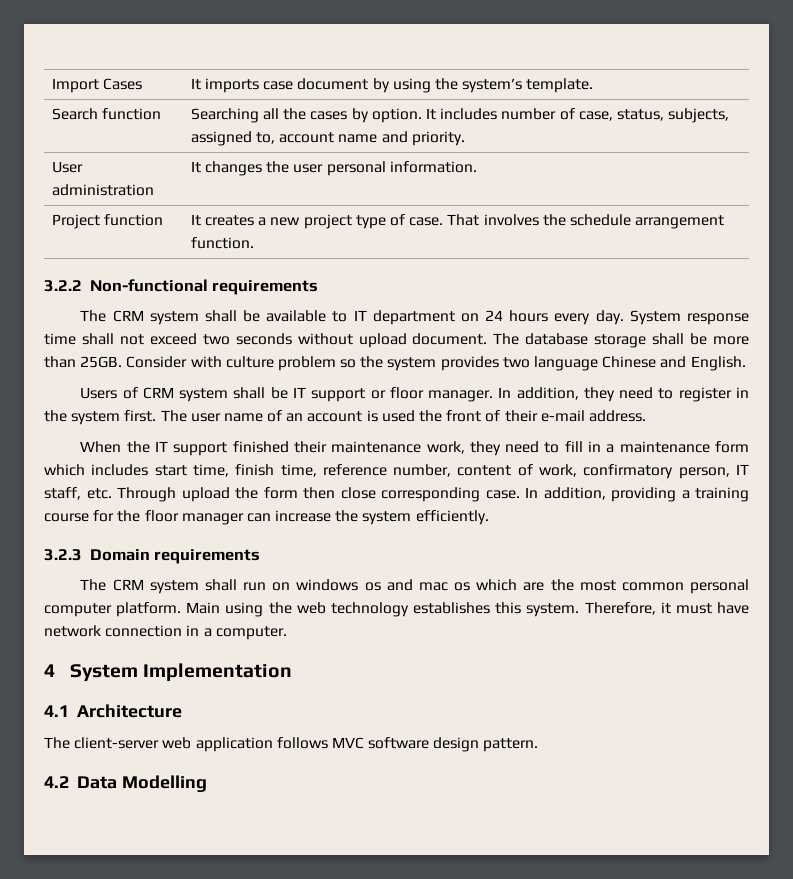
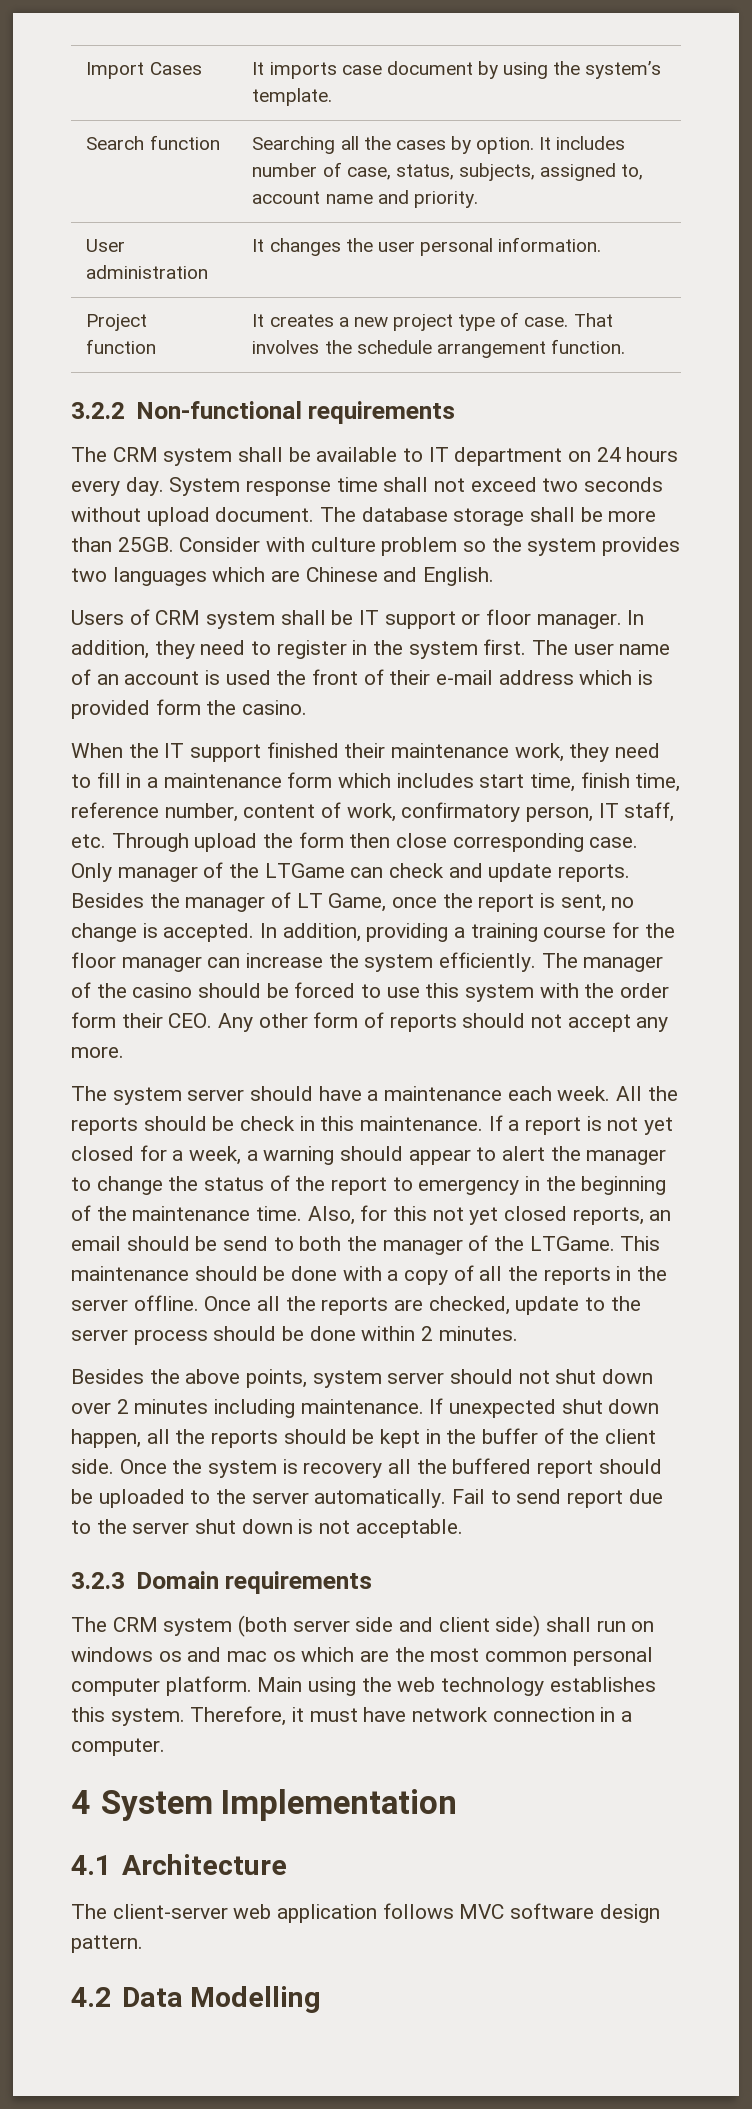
- Consider with culture problem so the system provides two language Chinese and English.
+ Consider with culture problem so the system provides two languages which are Chinese and English.
- The user name of an account is used the front of their e-mail address.
+ The user name of an account is used the front of their e-mail address which is provided form the casino.
+ Only manager of the LTGame can check and update reports. Besides the manager of LT Game, once the report is sent, no change is accepted.
+ The manager of the casino should be forced to use this system with the order form their CEO. Any other form of reports should not accept any more.
+ The system server should have a maintenance each week. All the reports should be check in this maintenance. If a report is not yet closed for a week, a warning should appear to alert the manager to change the status of the report to emergency in the beginning of the maintenance time. Also, for this not yet closed reports, an email should be send to both the manager of the LTGame. This maintenance should be done with a copy of all the reports in the server offline. Once all the reports are checked, update to the server process should be done within 2 minutes.
+ Besides the above points, system server should not shut down over 2 minutes including maintenance. If unexpected shut down happen, all the reports should be kept in the buffer of the client side. Once the system is recovery all the buffered report should be uploaded to the server automatically. Fail to send report due to the server shut down is not acceptable.
- The CRM system shall run on windows os and mac os which are the most common personal computer platform.
+ The CRM system (both server side and client side) shall run on windows os and mac os which are the most common personal computer platform.

